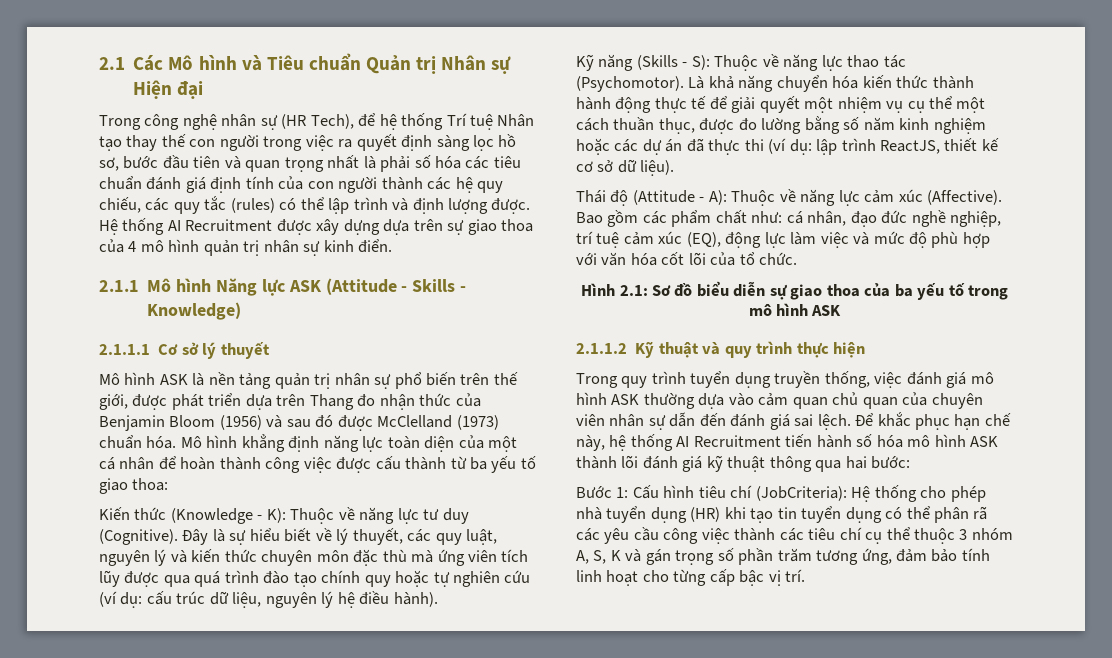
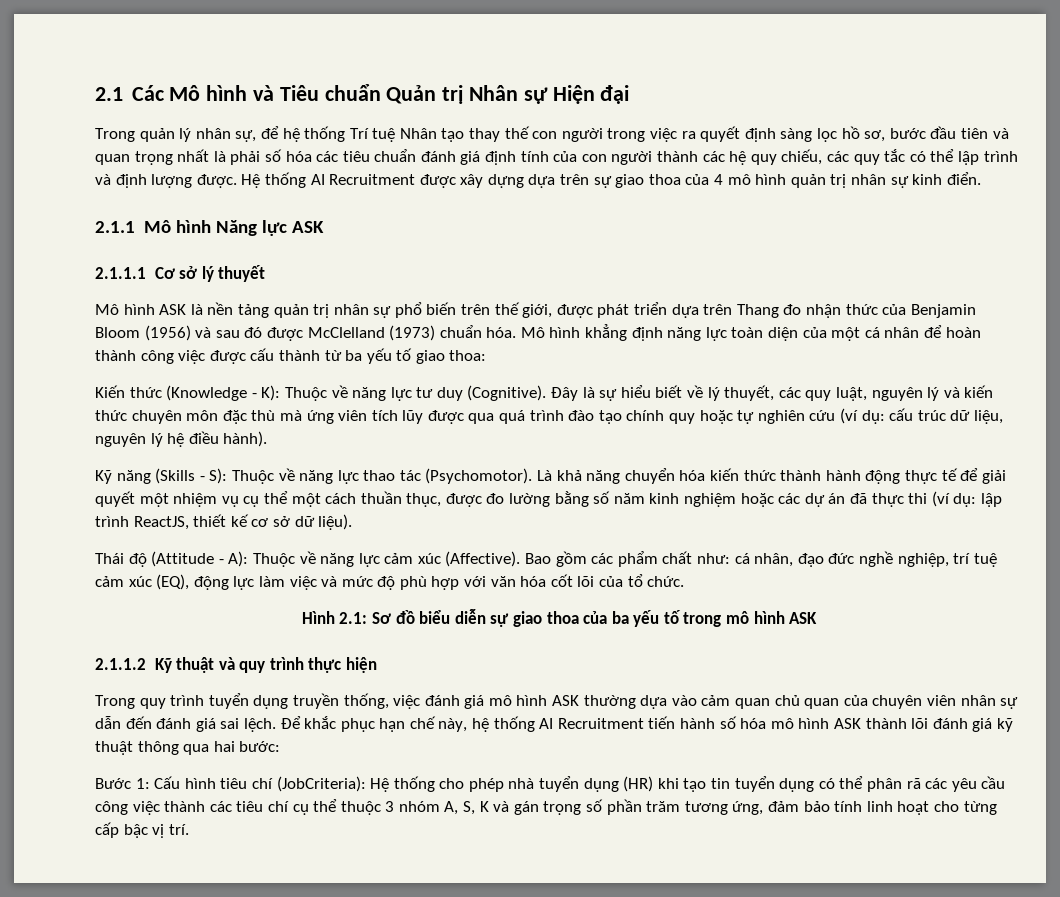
- Trong công nghệ nhân sự (HR Tech), để hệ thống Trí tuệ Nhân tạo thay thế con người trong việc ra quyết định sàng lọc hồ sơ, bước đầu tiên và quan trọng nhất là phải số hóa các tiêu chuẩn đánh giá định tính của con người thành các hệ quy chiếu, các quy tắc (rules) có thể lập trình và định lượng được.
+ Trong quản lý nhân sự, để hệ thống Trí tuệ Nhân tạo thay thế con người trong việc ra quyết định sàng lọc hồ sơ, bước đầu tiên và quan trọng nhất là phải số hóa các tiêu chuẩn đánh giá định tính của con người thành các hệ quy chiếu, các quy tắc có thể lập trình và định lượng được.
- 2.1.1 Mô hình Năng lực ASK (Attitude - Skills - Knowledge)
+ 2.1.1 Mô hình Năng lực ASK

